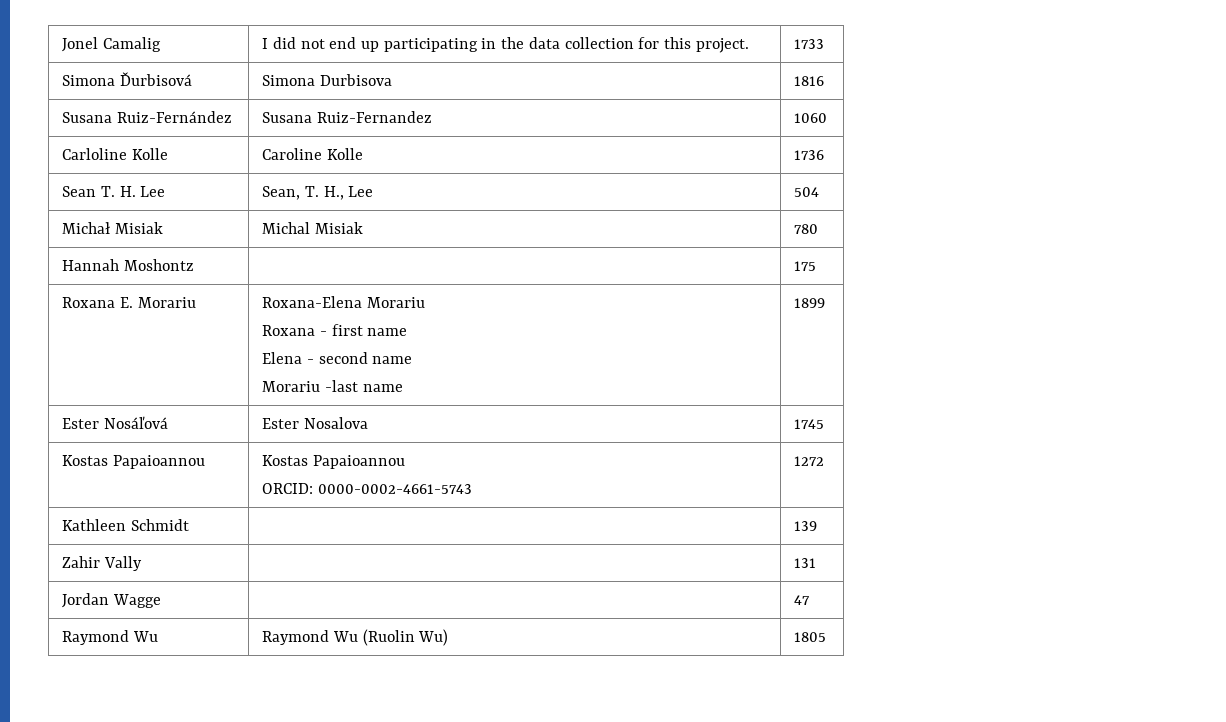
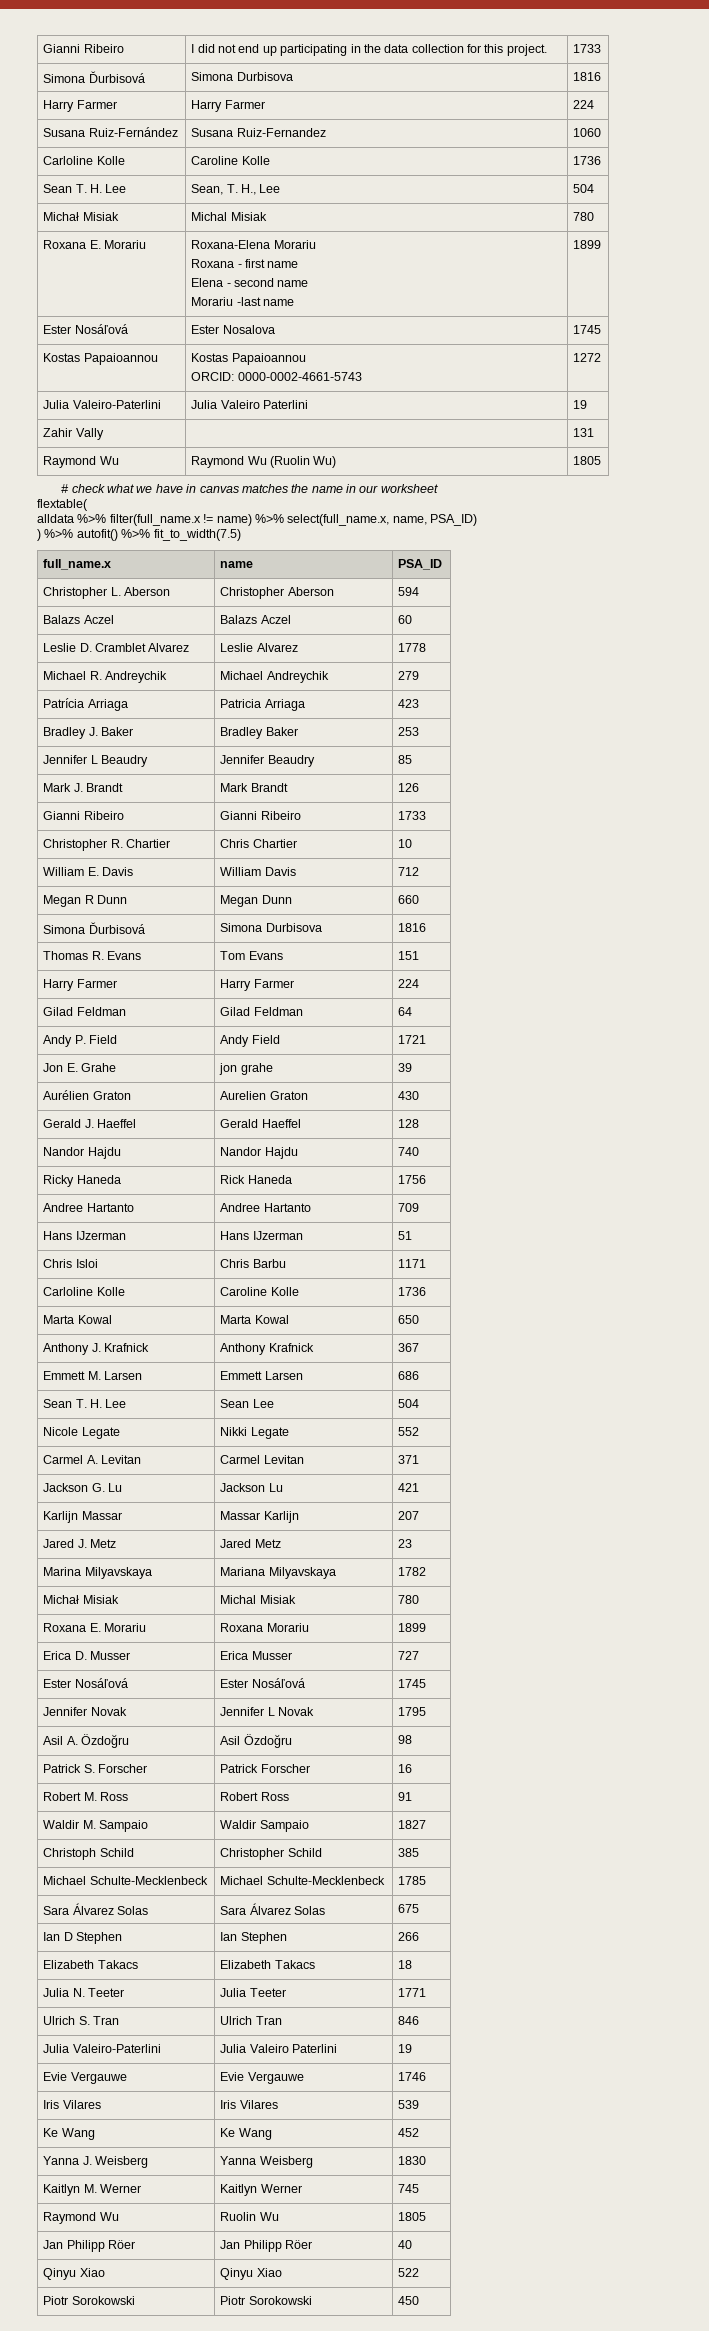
- Jonel Camalig | I did not end up participating in the data collection for this project. | 1733
+ Gianni Ribeiro | I did not end up participating in the data collection for this project. | 1733
  Simona Ďurbisová | Simona Durbisova | 1816
+ Harry Farmer | Harry Farmer | 224
- Hannah Moshontz | | 175
  Kostas Papaioannou | Kostas Papaioannou
  ORCID: 0000-0002-4661-5743 | 1272
- Kathleen Schmidt | | 139
+ Julia Valeiro-Paterlini | Julia Valeiro Paterlini | 19
- Jordan Wagge | | 47
+ # check what we have in canvas matches the name in our worksheet
+ flextable(
+ alldata %>% filter(full_name.x != name) %>% select(full_name.x, name, PSA_ID)
+ ) %>% autofit() %>% fit_to_width(7.5)
+ full_name.x | name | PSA_ID
+ Christopher L. Aberson | Christopher Aberson | 594
+ Balazs Aczel | Balazs Aczel | 60
+ Leslie D. Cramblet Alvarez | Leslie Alvarez | 1778
+ Michael R. Andreychik | Michael Andreychik | 279
+ Patrícia Arriaga | Patricia Arriaga | 423
+ Bradley J. Baker | Bradley Baker | 253
+ Jennifer L Beaudry | Jennifer Beaudry | 85
+ Mark J. Brandt | Mark Brandt | 126
+ Gianni Ribeiro | Gianni Ribeiro | 1733
+ Christopher R. Chartier | Chris Chartier | 10
+ William E. Davis | William Davis | 712
+ Megan R Dunn | Megan Dunn | 660
+ Simona Ďurbisová | Simona Durbisova | 1816
+ Thomas R. Evans | Tom Evans | 151
+ Harry Farmer | Harry Farmer | 224
+ Gilad Feldman | Gilad Feldman | 64
+ Andy P. Field | Andy Field | 1721
+ Jon E. Grahe | jon grahe | 39
+ Aurélien Graton | Aurelien Graton | 430
+ Gerald J. Haeffel | Gerald Haeffel | 128
+ Nandor Hajdu | Nandor Hajdu | 740
+ Ricky Haneda | Rick Haneda | 1756
+ Andree Hartanto | Andree Hartanto | 709
+ Hans IJzerman | Hans IJzerman | 51
+ Chris Isloi | Chris Barbu | 1171
+ Carloline Kolle | Caroline Kolle | 1736
+ Marta Kowal | Marta Kowal | 650
+ Anthony J. Krafnick | Anthony Krafnick | 367
+ Emmett M. Larsen | Emmett Larsen | 686
+ Sean T. H. Lee | Sean Lee | 504
+ Nicole Legate | Nikki Legate | 552
+ Carmel A. Levitan | Carmel Levitan | 371
+ Jackson G. Lu | Jackson Lu | 421
+ Karlijn Massar | Massar Karlijn | 207
+ Jared J. Metz | Jared Metz | 23
+ Marina Milyavskaya | Mariana Milyavskaya | 1782
+ Michał Misiak | Michal Misiak | 780
+ Roxana E. Morariu | Roxana Morariu | 1899
+ Erica D. Musser | Erica Musser | 727
+ Ester Nosáľová | Ester Nosáľová | 1745
+ Jennifer Novak | Jennifer L Novak | 1795
+ Asil A. Özdoğru | Asil Özdoğru | 98
+ Patrick S. Forscher | Patrick Forscher | 16
+ Robert M. Ross | Robert Ross | 91
+ Waldir M. Sampaio | Waldir Sampaio | 1827
+ Christoph Schild | Christopher Schild | 385
+ Michael Schulte-Mecklenbeck | Michael Schulte-Mecklenbeck | 1785
+ Sara Álvarez Solas | Sara Álvarez Solas | 675
+ Ian D Stephen | Ian Stephen | 266
+ Elizabeth Takacs | Elizabeth Takacs | 18
+ Julia N. Teeter | Julia Teeter | 1771
+ Ulrich S. Tran | Ulrich Tran | 846
+ Julia Valeiro-Paterlini | Julia Valeiro Paterlini | 19
+ Evie Vergauwe | Evie Vergauwe | 1746
+ Iris Vilares | Iris Vilares | 539
+ Ke Wang | Ke Wang | 452
+ Yanna J. Weisberg | Yanna Weisberg | 1830
+ Kaitlyn M. Werner | Kaitlyn Werner | 745
+ Raymond Wu | Ruolin Wu | 1805
+ Jan Philipp Röer | Jan Philipp Röer | 40
+ Qinyu Xiao | Qinyu Xiao | 522
+ Piotr Sorokowski | Piotr Sorokowski | 450

